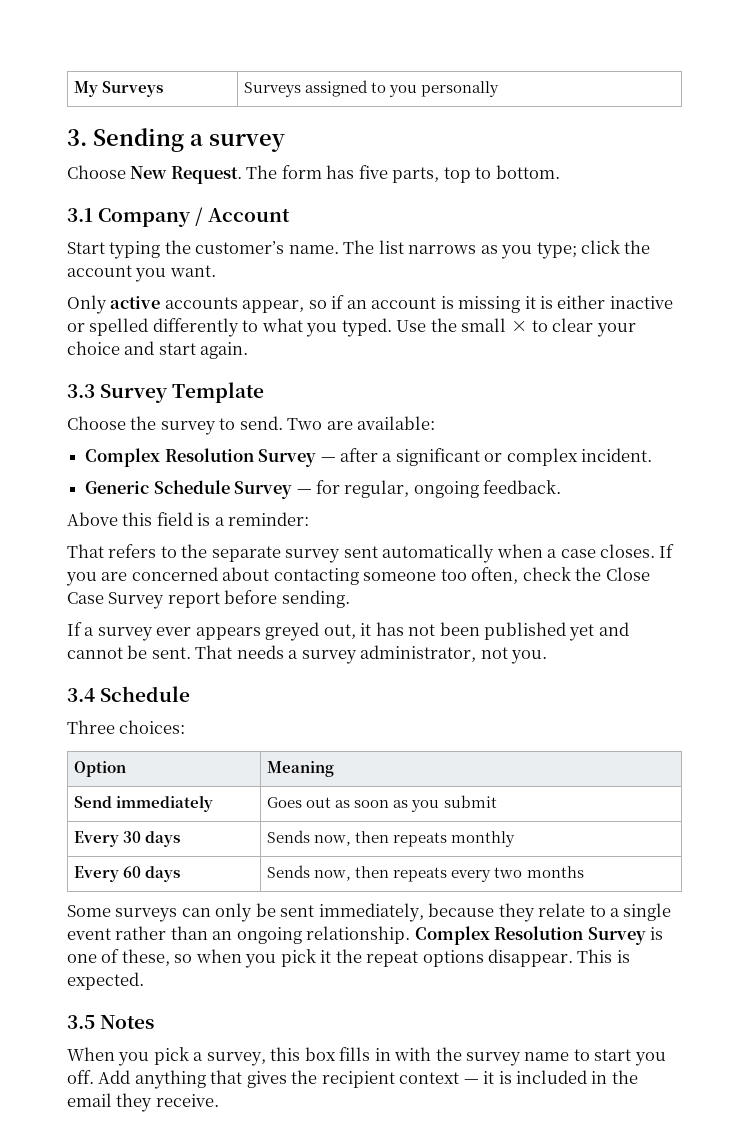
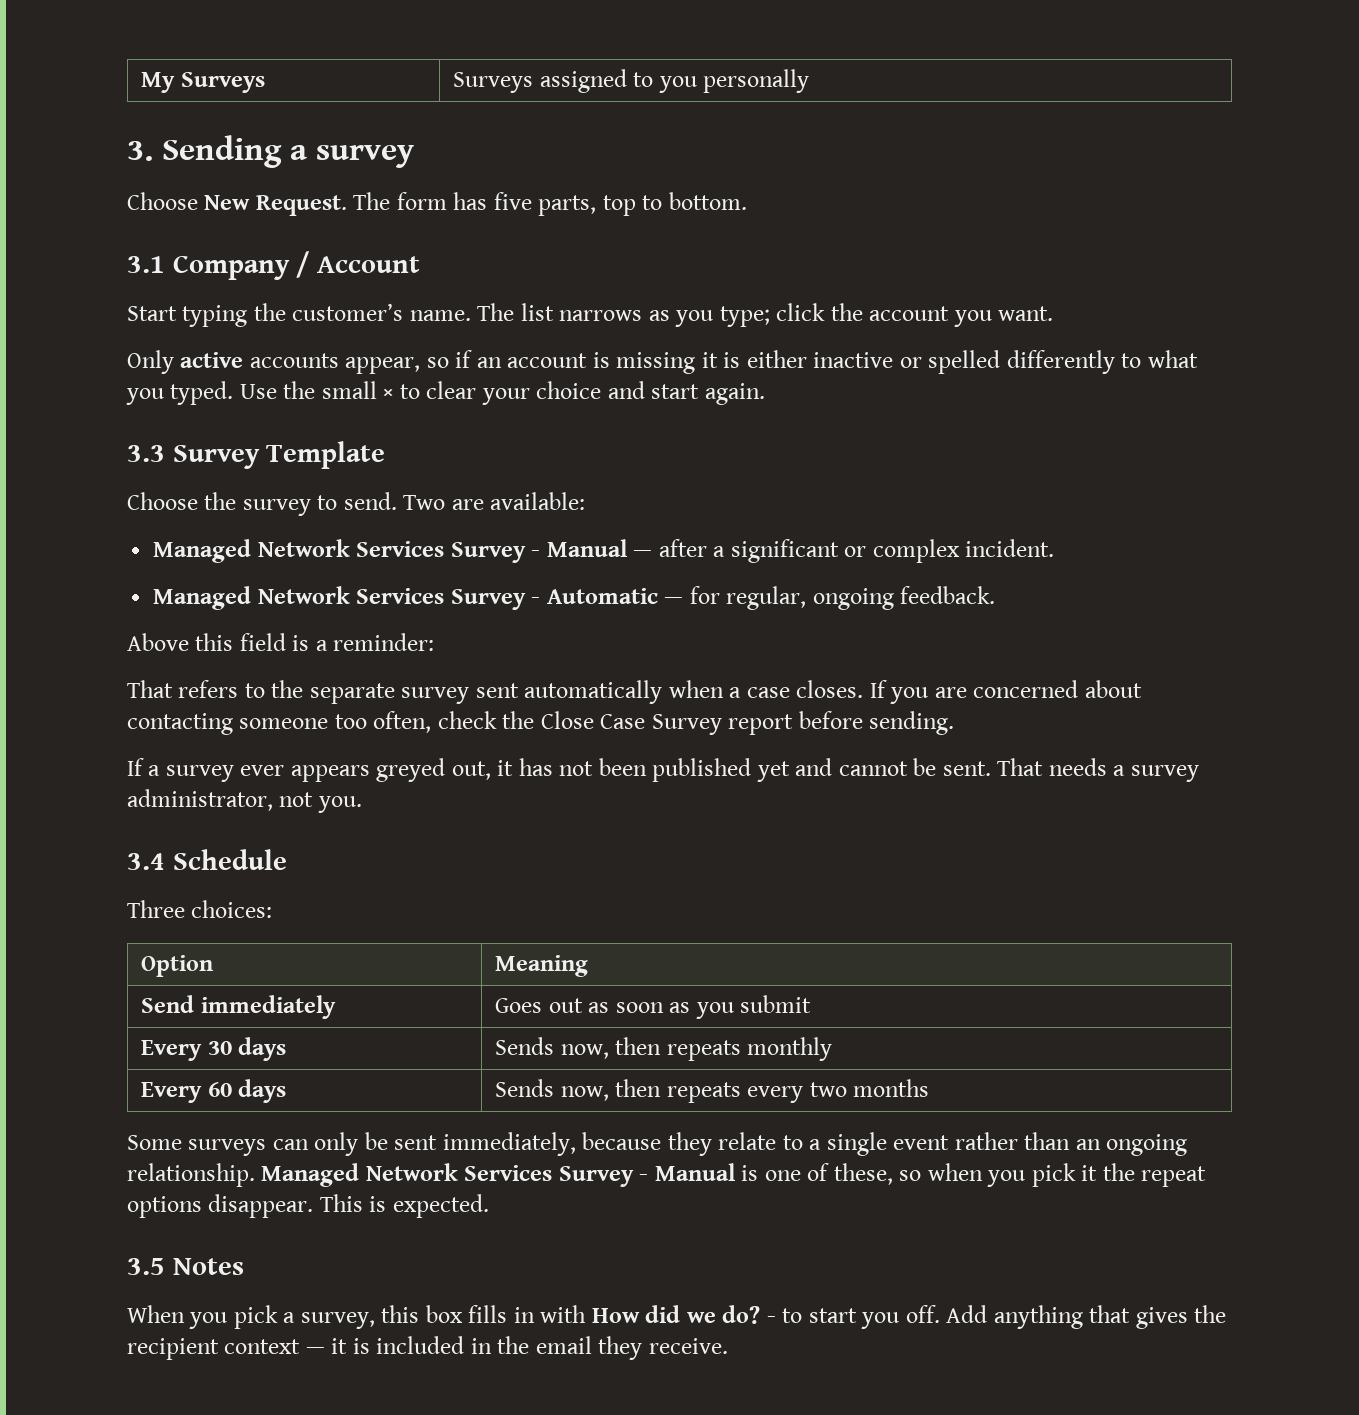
- Complex Resolution Survey — after a significant or complex incident.
+ Managed Network Services Survey - Manual — after a significant or complex incident.
- Generic Schedule Survey — for regular, ongoing feedback.
+ Managed Network Services Survey - Automatic — for regular, ongoing feedback.
- Complex Resolution Survey is one of these, so when you pick it the repeat options disappear.
+ Managed Network Services Survey - Manual is one of these, so when you pick it the repeat options disappear.
- When you pick a survey, this box fills in with the survey name to start you off.
+ When you pick a survey, this box fills in with How did we do? - to start you off.

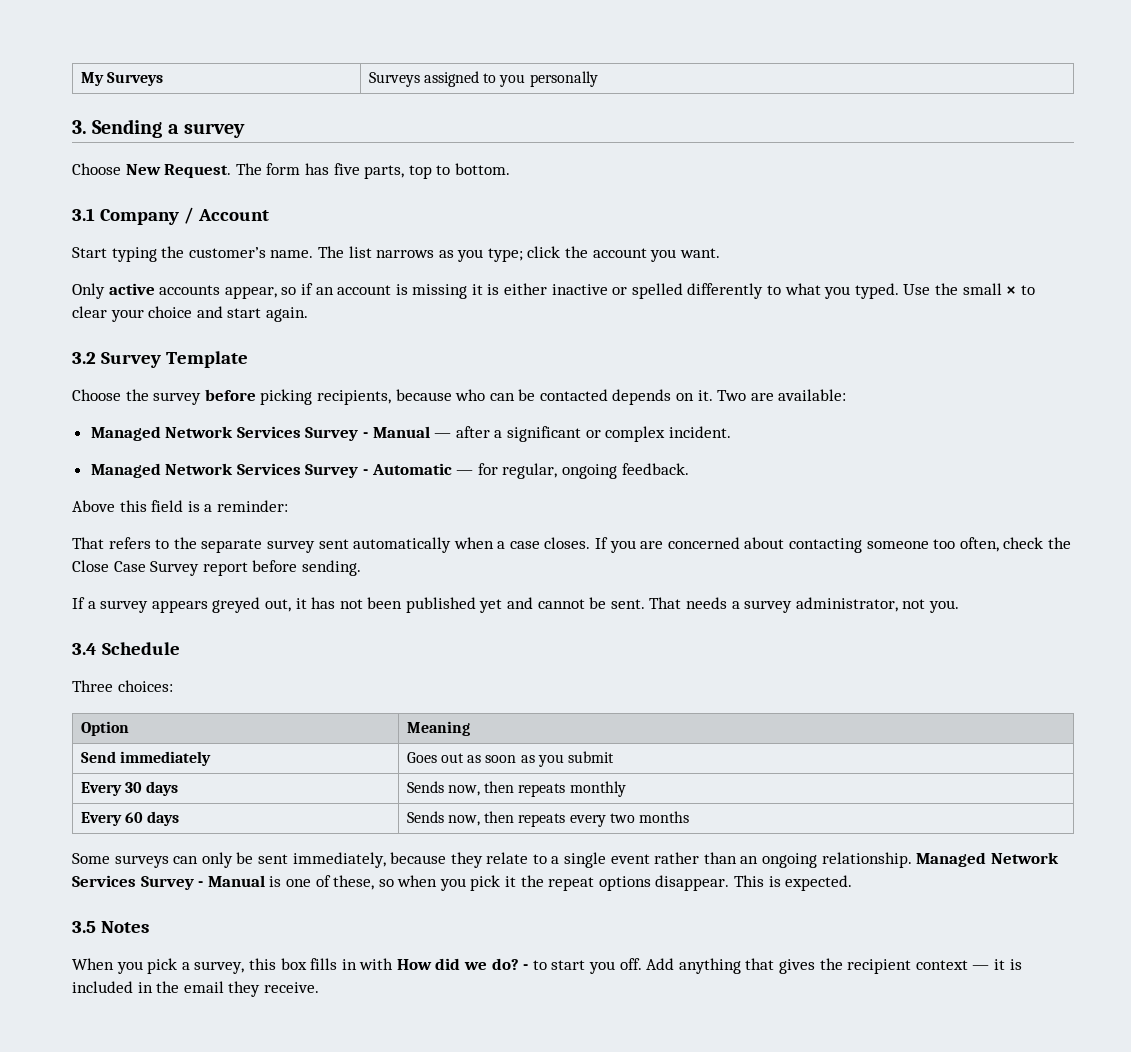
- 3.3 Survey Template
+ 3.2 Survey Template
- Choose the survey to send.
+ Choose the survey before picking recipients, because who can be contacted depends on it.
- If a survey ever appears greyed out, it has not been published yet and cannot be sent.
+ If a survey appears greyed out, it has not been published yet and cannot be sent.

